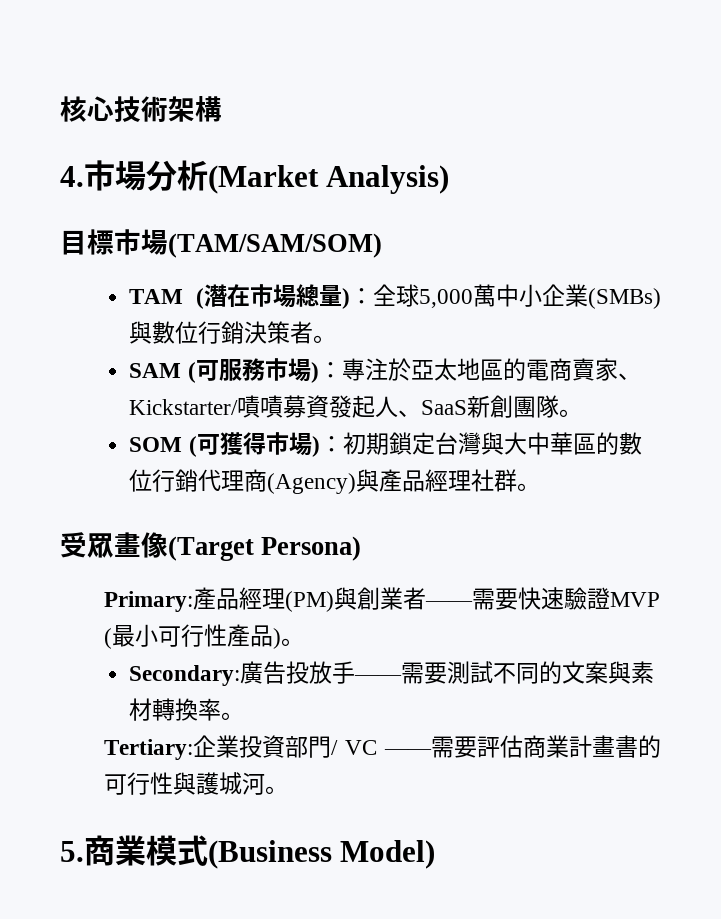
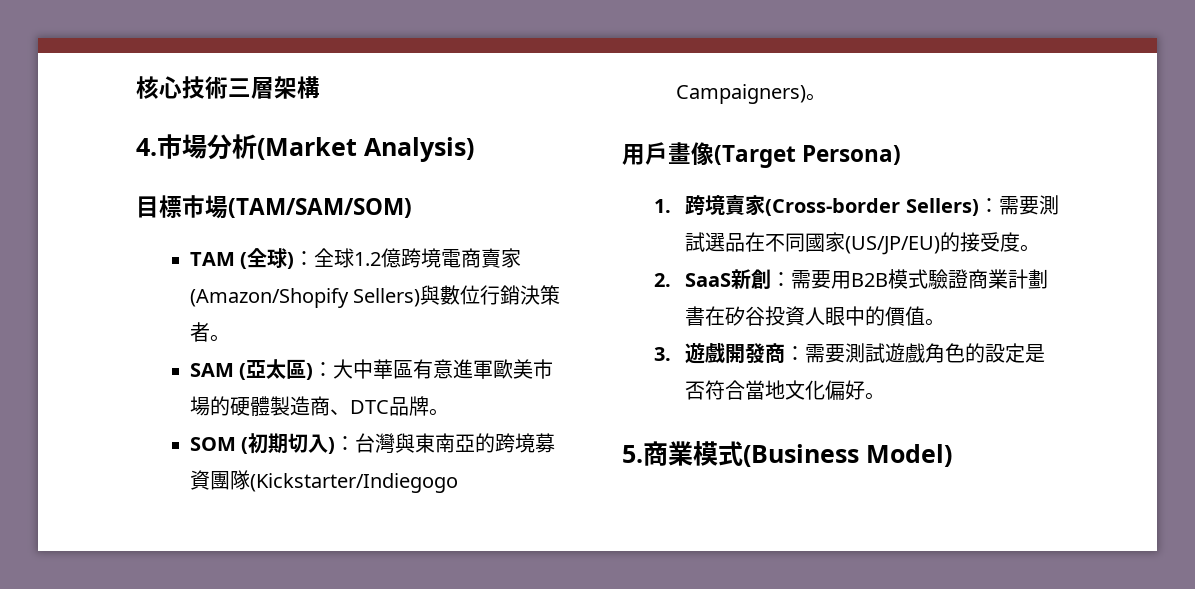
- 核心技術架構
+ 核心技術三層架構
- TAM (潛在市場總量)：全球5,000萬中小企業(SMBs)與數位行銷決策者。
+ TAM (全球)：全球1.2億跨境電商賣家(Amazon/Shopify Sellers)與數位行銷決策者。
- SAM (可服務市場)：專注於亞太地區的電商賣家、Kickstarter/嘖嘖募資發起人、SaaS新創團隊。
- SOM (可獲得市場)：初期鎖定台灣與大中華區的數位行銷代理商(Agency)與產品經理社群。
- 受眾畫像(Target Persona)
+ SAM (亞太區)：大中華區有意進軍歐美市場的硬體製造商、DTC品牌。
+ SOM (初期切入)：台灣與東南亞的跨境募資團隊(Kickstarter/Indiegogo Campaigners)。
+ 用戶畫像(Target Persona)
- Primary:產品經理(PM)與創業者——需要快速驗證MVP (最小可行性產品)。
- Secondary:廣告投放手——需要測試不同的文案與素材轉換率。
- Tertiary:企業投資部門/ VC ——需要評估商業計畫書的可行性與護城河。
+ 1.跨境賣家(Cross-border Sellers)：需要測試選品在不同國家(US/JP/EU)的接受度。
+ 2. SaaS新創：需要用B2B模式驗證商業計劃書在矽谷投資人眼中的價值。
+ 3.遊戲開發商：需要測試遊戲角色的設定是否符合當地文化偏好。

